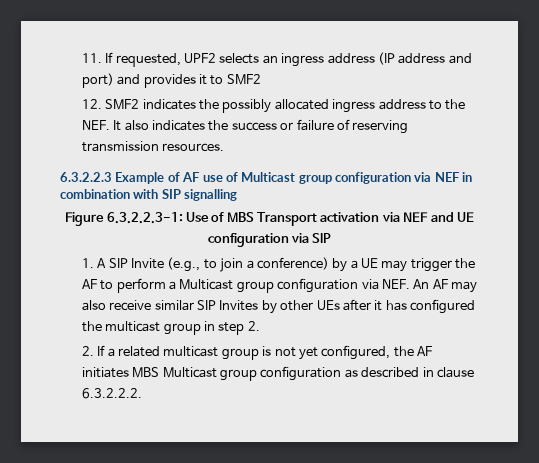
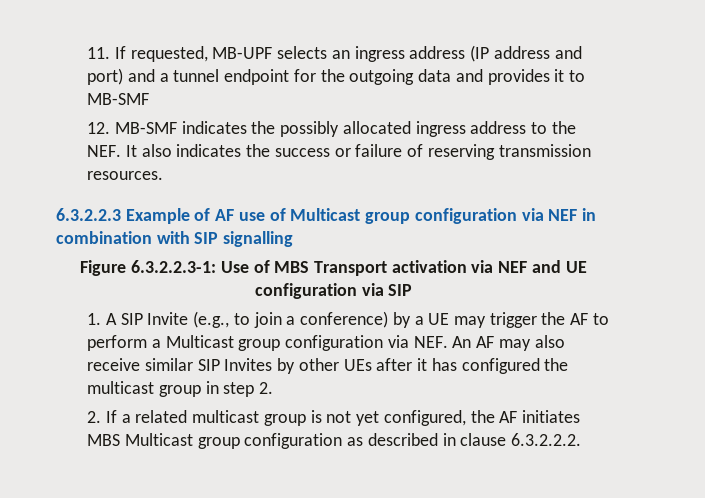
- 11. If requested, UPF2 selects an ingress address (IP address and port) and provides it to SMF2
+ 11. If requested, MB-UPF selects an ingress address (IP address and port) and a tunnel endpoint for the outgoing data and provides it to MB-SMF
- 12. SMF2 indicates the possibly allocated ingress address to the NEF. It also indicates the success or failure of reserving transmission resources.
+ 12. MB-SMF indicates the possibly allocated ingress address to the NEF. It also indicates the success or failure of reserving transmission resources.

